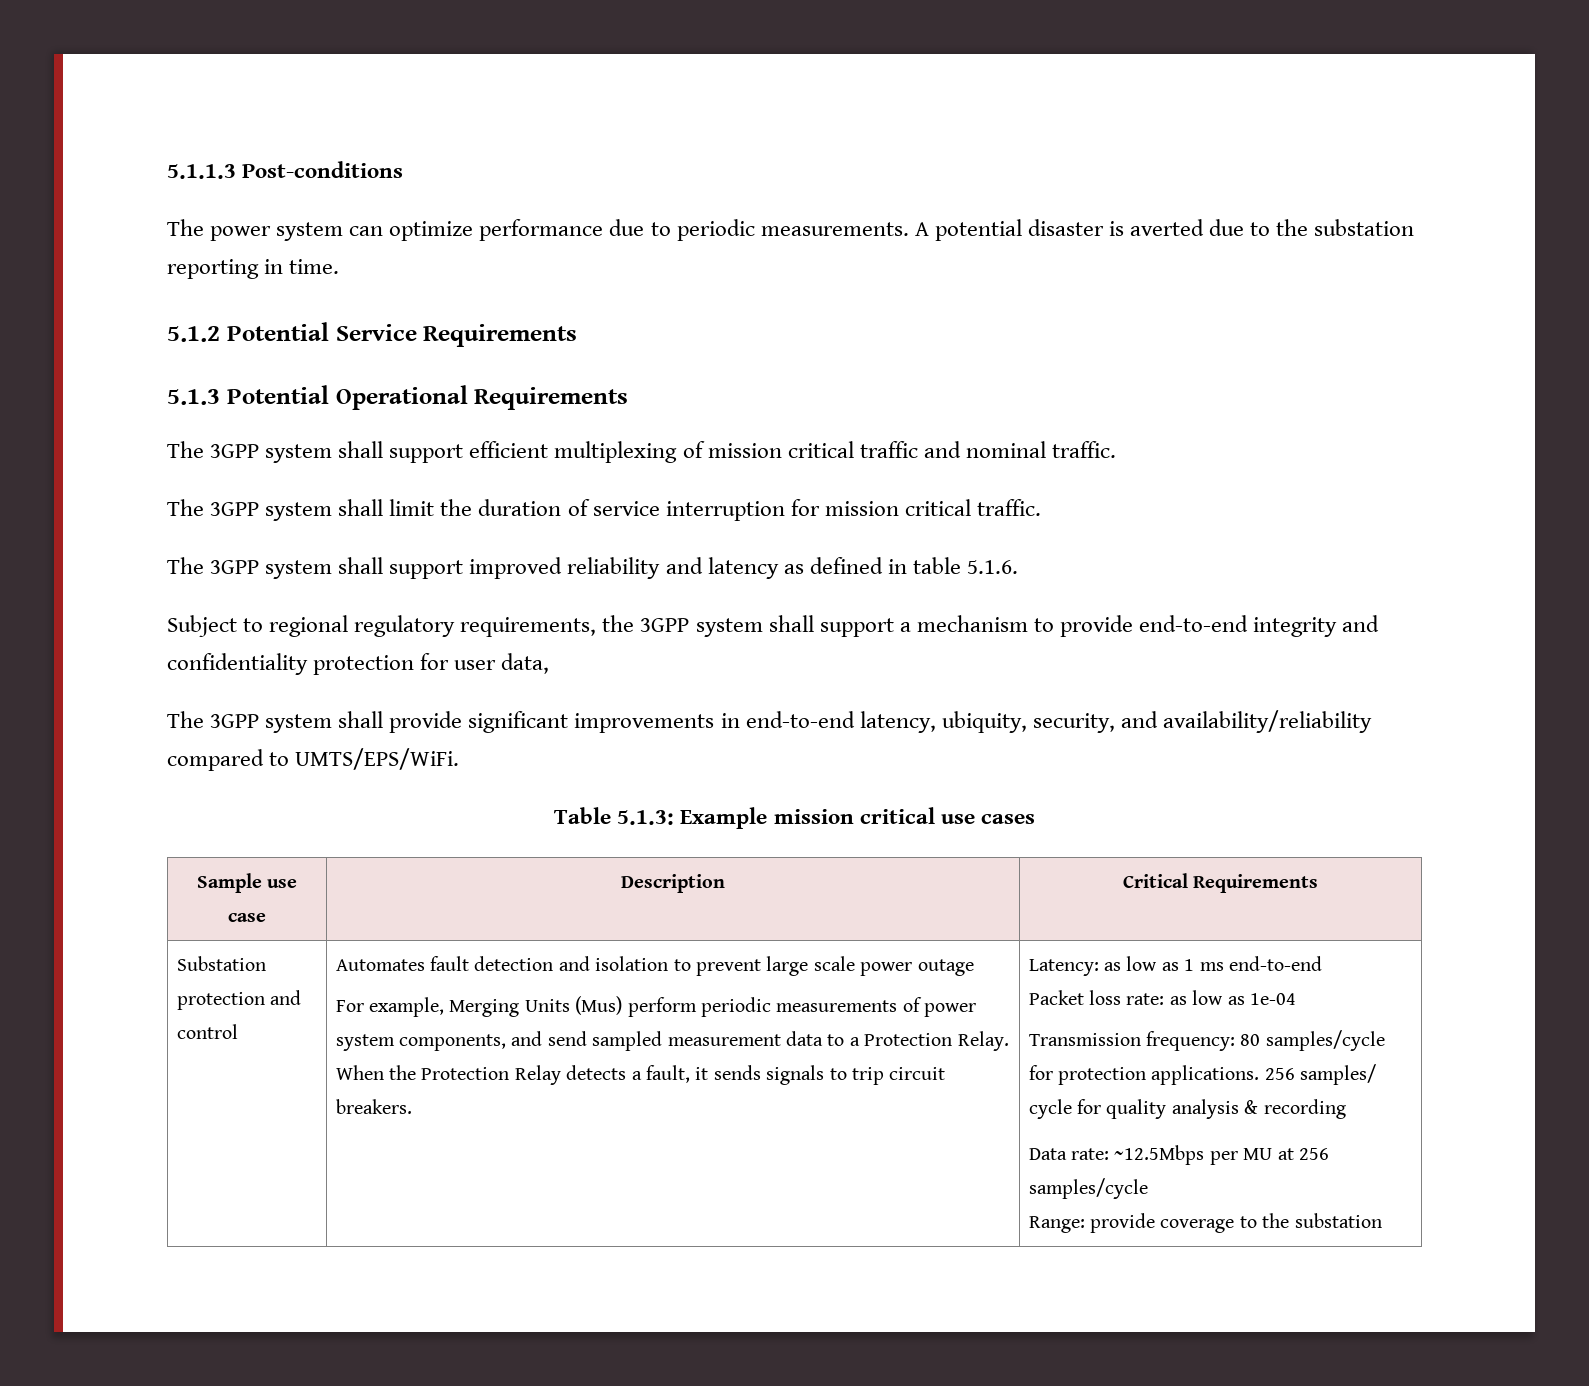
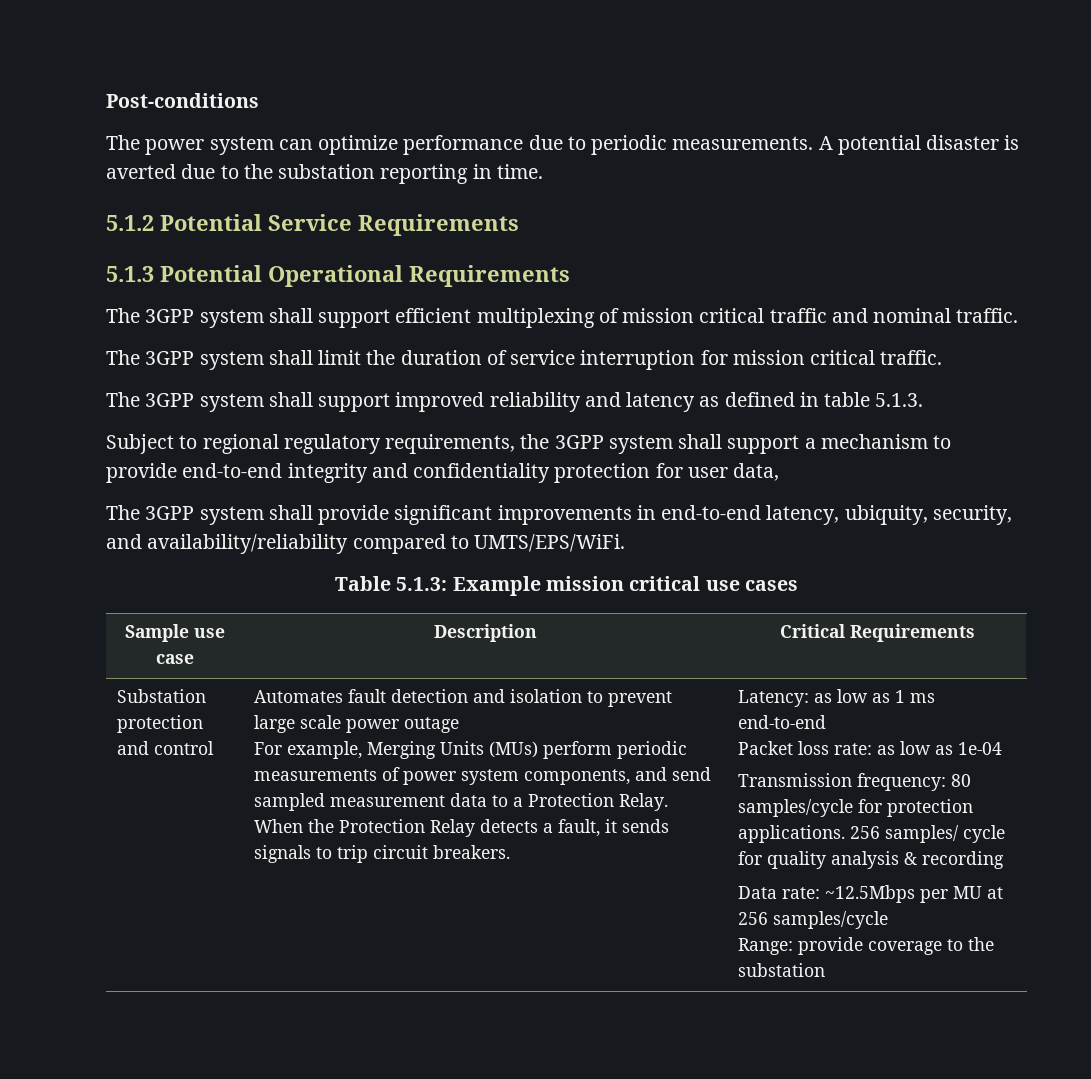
- 5.1.1.3 Post-conditions
+ Post-conditions
- The 3GPP system shall support improved reliability and latency as defined in table 5.1.6.
+ The 3GPP system shall support improved reliability and latency as defined in table 5.1.3.
- For example, Merging Units (Mus) perform periodic measurements of power system components, and send sampled measurement data to a Protection Relay.
+ For example, Merging Units (MUs) perform periodic measurements of power system components, and send sampled measurement data to a Protection Relay.

